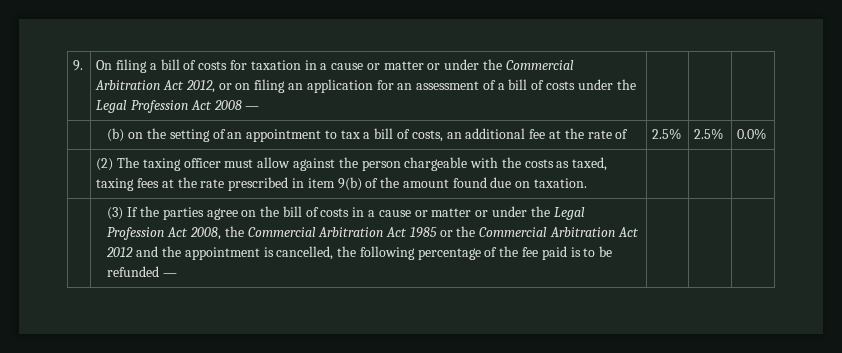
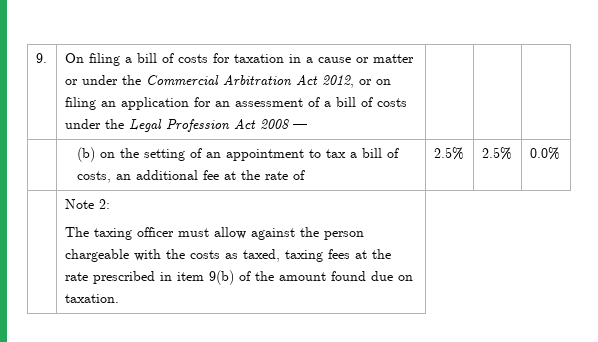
- | (2) The taxing officer must allow against the person chargeable with the costs as taxed, taxing fees at the rate prescribed in item 9(b) of the amount found due on taxation. | | |
- | (3) If the parties agree on the bill of costs in a cause or matter or under the Legal Profession Act 2008, the Commercial Arbitration Act 1985 or the Commercial Arbitration Act 2012 and the appointment is cancelled, the following percentage of the fee paid is to be refunded —
+ | Note 2:
+ The taxing officer must allow against the person chargeable with the costs as taxed, taxing fees at the rate prescribed in item 9(b) of the amount found due on taxation.

